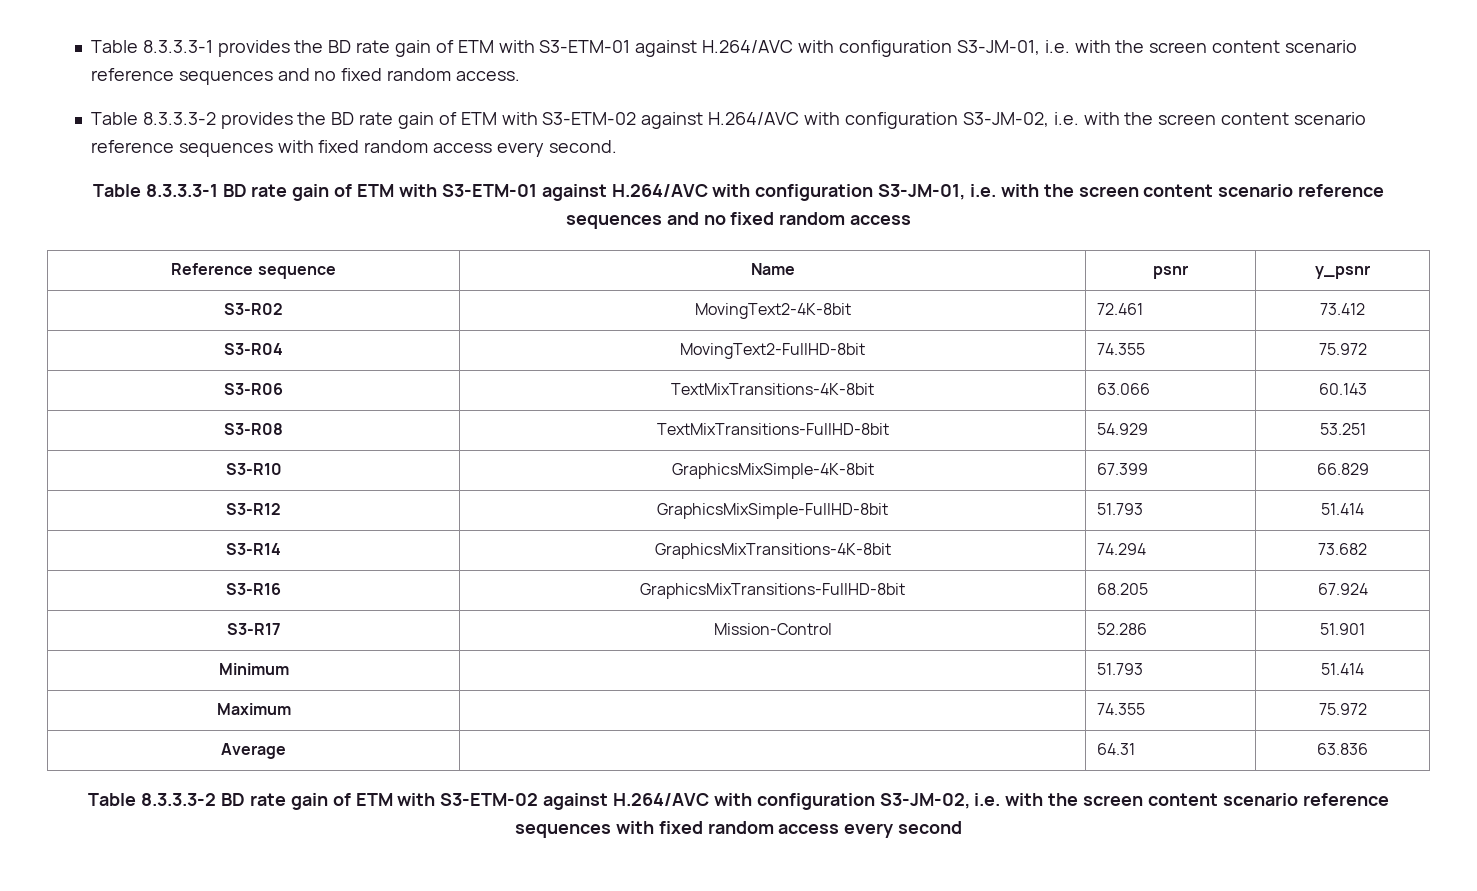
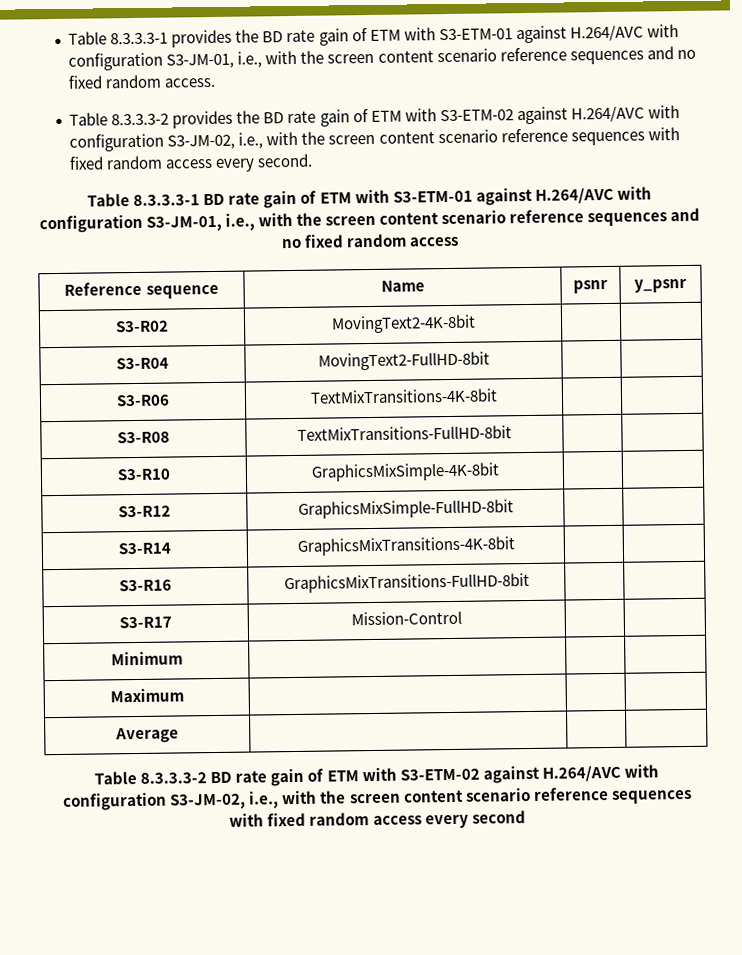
- Table 8.3.3.3-1 provides the BD rate gain of ETM with S3-ETM-01 against H.264/AVC with configuration S3-JM-01, i.e. with the screen content scenario reference sequences and no fixed random access.
+ Table 8.3.3.3-1 provides the BD rate gain of ETM with S3-ETM-01 against H.264/AVC with configuration S3-JM-01, i.e., with the screen content scenario reference sequences and no fixed random access.
- Table 8.3.3.3-2 provides the BD rate gain of ETM with S3-ETM-02 against H.264/AVC with configuration S3-JM-02, i.e. with the screen content scenario reference sequences with fixed random access every second.
+ Table 8.3.3.3-2 provides the BD rate gain of ETM with S3-ETM-02 against H.264/AVC with configuration S3-JM-02, i.e., with the screen content scenario reference sequences with fixed random access every second.
- Table 8.3.3.3-1 BD rate gain of ETM with S3-ETM-01 against H.264/AVC with configuration S3-JM-01, i.e. with the screen content scenario reference sequences and no fixed random access
+ Table 8.3.3.3-1 BD rate gain of ETM with S3-ETM-01 against H.264/AVC with configuration S3-JM-01, i.e., with the screen content scenario reference sequences and no fixed random access
- S3-R02 | MovingText2-4K-8bit | 72.461 | 73.412
+ S3-R02 | MovingText2-4K-8bit | |
- S3-R04 | MovingText2-FullHD-8bit | 74.355 | 75.972
+ S3-R04 | MovingText2-FullHD-8bit | |
- S3-R06 | TextMixTransitions-4K-8bit | 63.066 | 60.143
+ S3-R06 | TextMixTransitions-4K-8bit | |
- S3-R08 | TextMixTransitions-FullHD-8bit | 54.929 | 53.251
+ S3-R08 | TextMixTransitions-FullHD-8bit | |
- S3-R10 | GraphicsMixSimple-4K-8bit | 67.399 | 66.829
+ S3-R10 | GraphicsMixSimple-4K-8bit | |
- S3-R12 | GraphicsMixSimple-FullHD-8bit | 51.793 | 51.414
+ S3-R12 | GraphicsMixSimple-FullHD-8bit | |
- S3-R14 | GraphicsMixTransitions-4K-8bit | 74.294 | 73.682
+ S3-R14 | GraphicsMixTransitions-4K-8bit | |
- S3-R16 | GraphicsMixTransitions-FullHD-8bit | 68.205 | 67.924
+ S3-R16 | GraphicsMixTransitions-FullHD-8bit | |
- S3-R17 | Mission-Control | 52.286 | 51.901
+ S3-R17 | Mission-Control | |
- Minimum | | 51.793 | 51.414
+ Minimum | | |
- Maximum | | 74.355 | 75.972
+ Maximum | | |
- Average | | 64.31 | 63.836
+ Average | | |
- Table 8.3.3.3-2 BD rate gain of ETM with S3-ETM-02 against H.264/AVC with configuration S3-JM-02, i.e. with the screen content scenario reference sequences with fixed random access every second
+ Table 8.3.3.3-2 BD rate gain of ETM with S3-ETM-02 against H.264/AVC with configuration S3-JM-02, i.e., with the screen content scenario reference sequences with fixed random access every second

